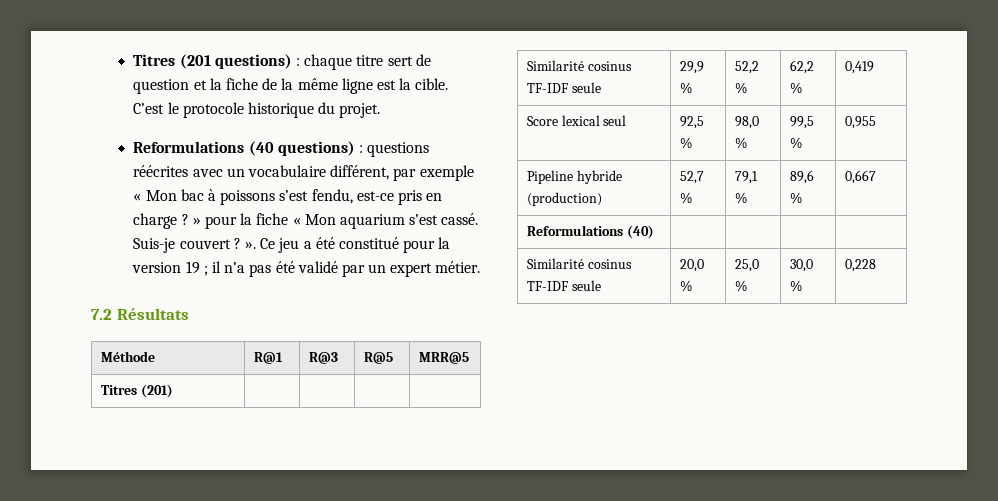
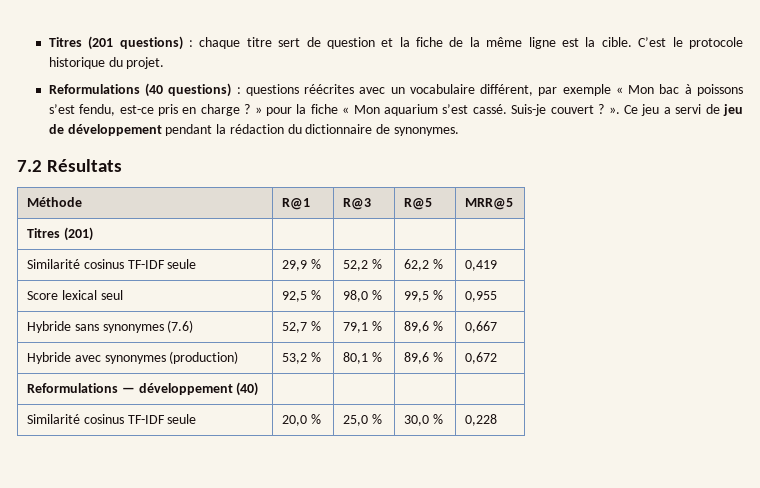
- Ce jeu a été constitué pour la version 19 ; il n’a pas été validé par un expert métier.
+ Ce jeu a servi de jeu de développement pendant la rédaction du dictionnaire de synonymes.
- Pipeline hybride (production) | 52,7 % | 79,1 % | 89,6 % | 0,667
+ Hybride sans synonymes (7.6) | 52,7 % | 79,1 % | 89,6 % | 0,667
- Reformulations (40) | | | |
+ Hybride avec synonymes (production) | 53,2 % | 80,1 % | 89,6 % | 0,672
+ Reformulations — développement (40) | | | |

